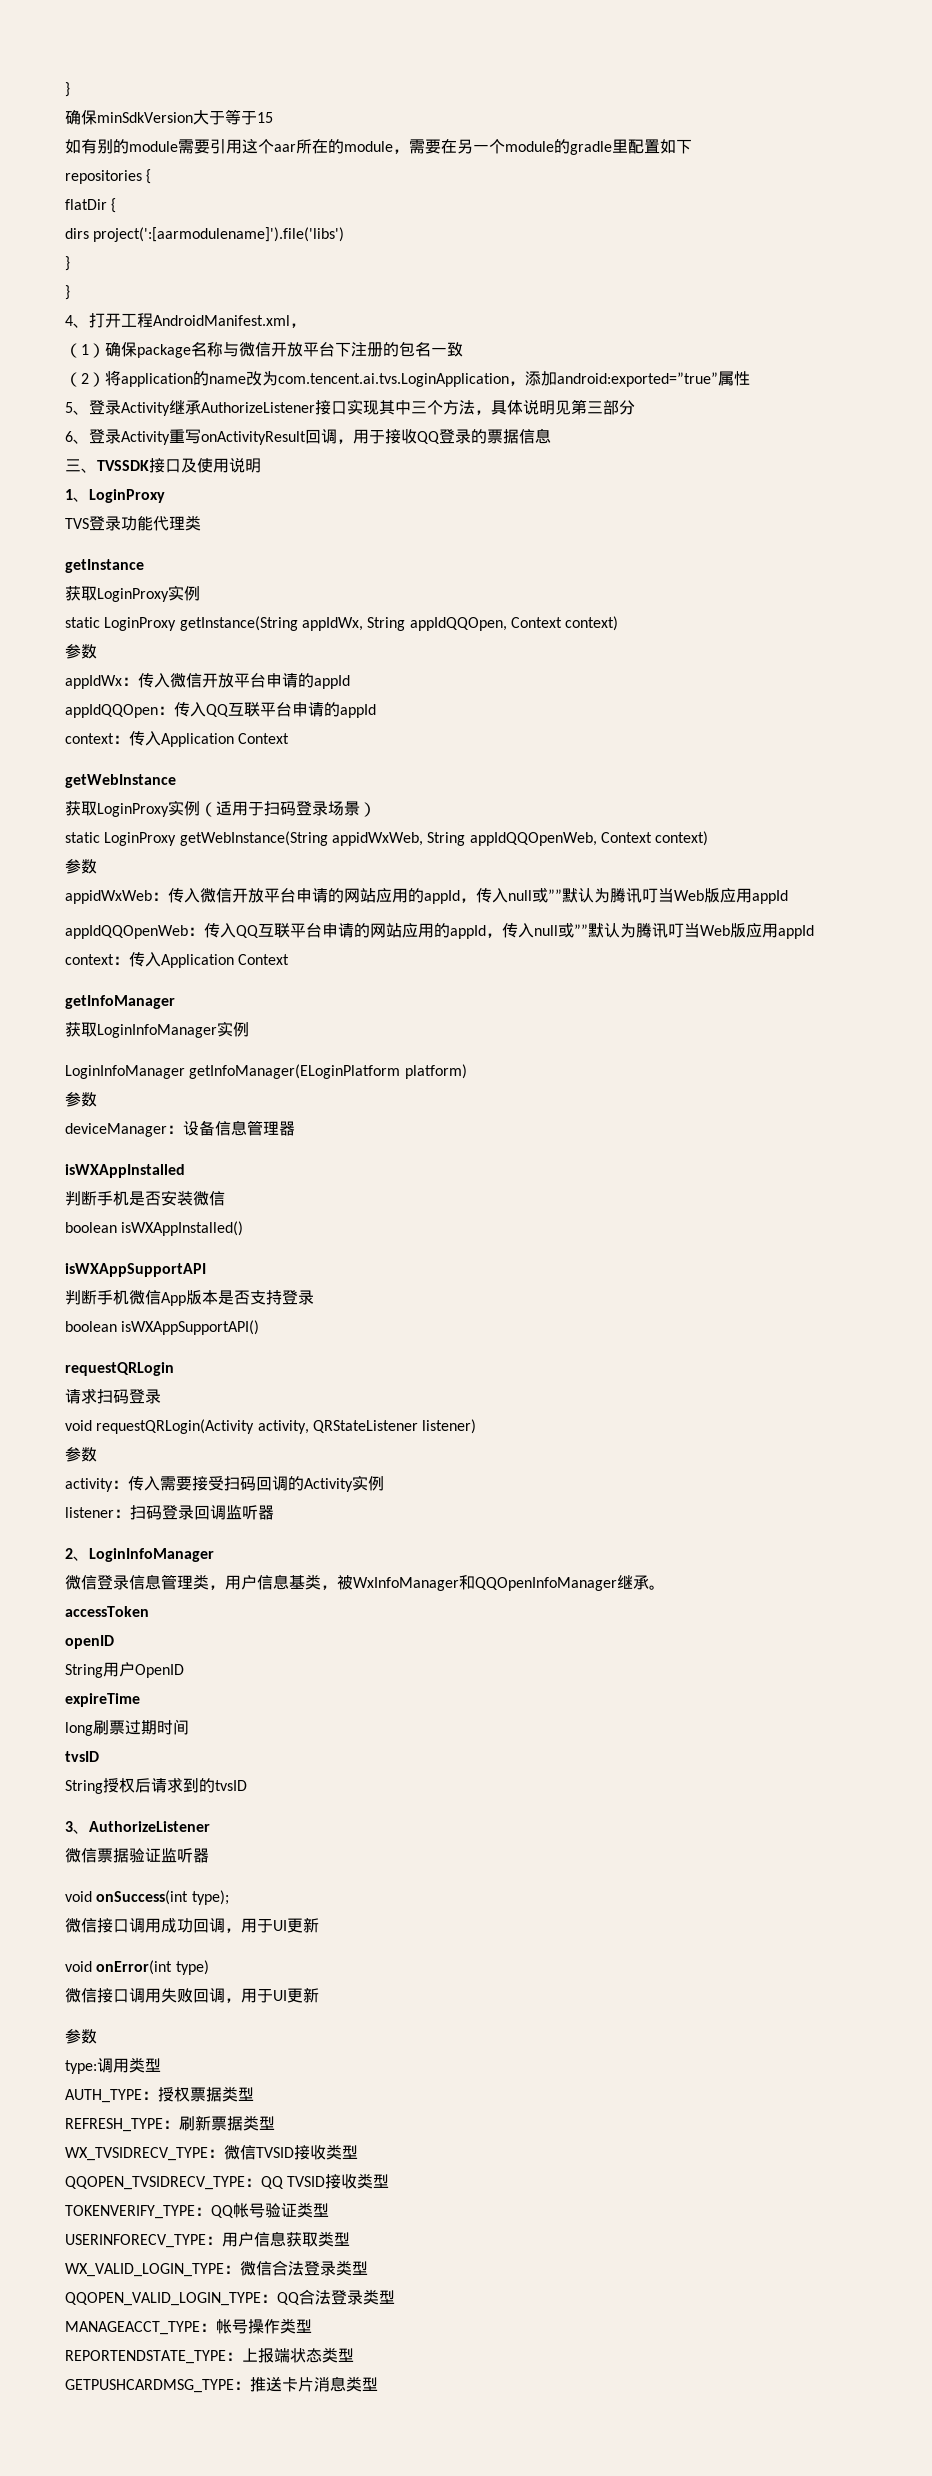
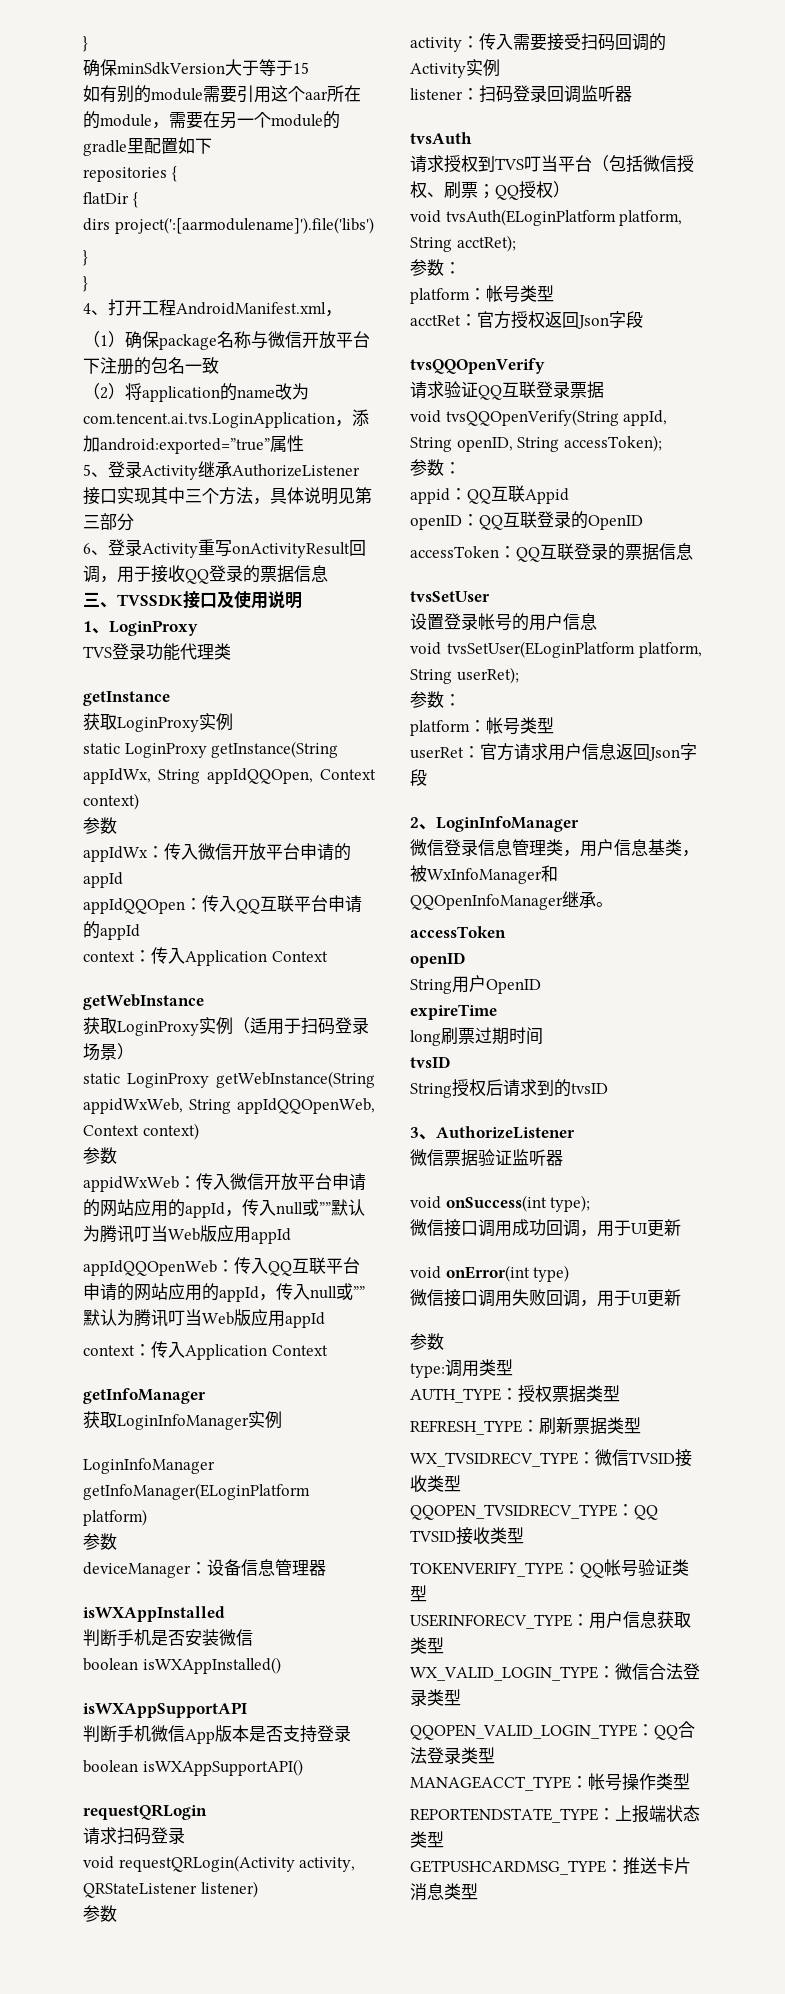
+ tvsAuth
+ 请求授权到TVS叮当平台（包括微信授权、刷票；QQ授权）
+ void tvsAuth(ELoginPlatform platform, String acctRet);
+ 参数：
+ platform：帐号类型
+ acctRet：官方授权返回Json字段
+ tvsQQOpenVerify
+ 请求验证QQ互联登录票据
+ void tvsQQOpenVerify(String appId, String openID, String accessToken);
+ 参数：
+ appid：QQ互联Appid
+ openID：QQ互联登录的OpenID
+ accessToken：QQ互联登录的票据信息
+ tvsSetUser
+ 设置登录帐号的用户信息
+ void tvsSetUser(ELoginPlatform platform, String userRet);
+ 参数：
+ platform：帐号类型
+ userRet：官方请求用户信息返回Json字段

